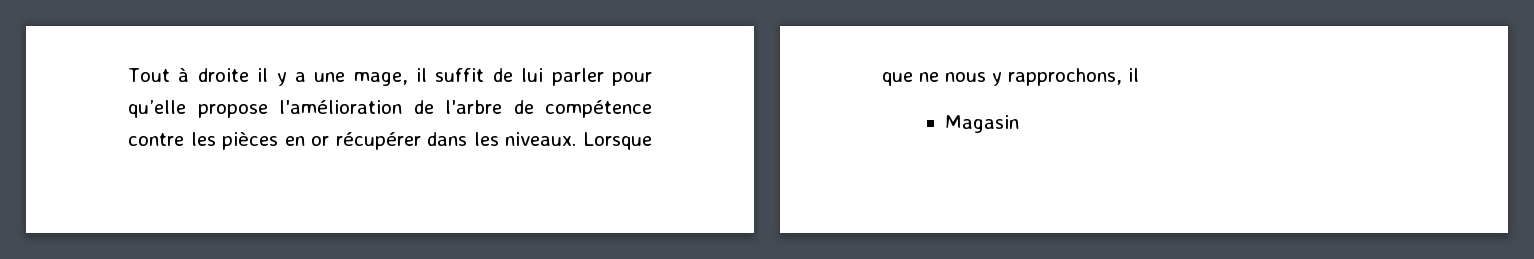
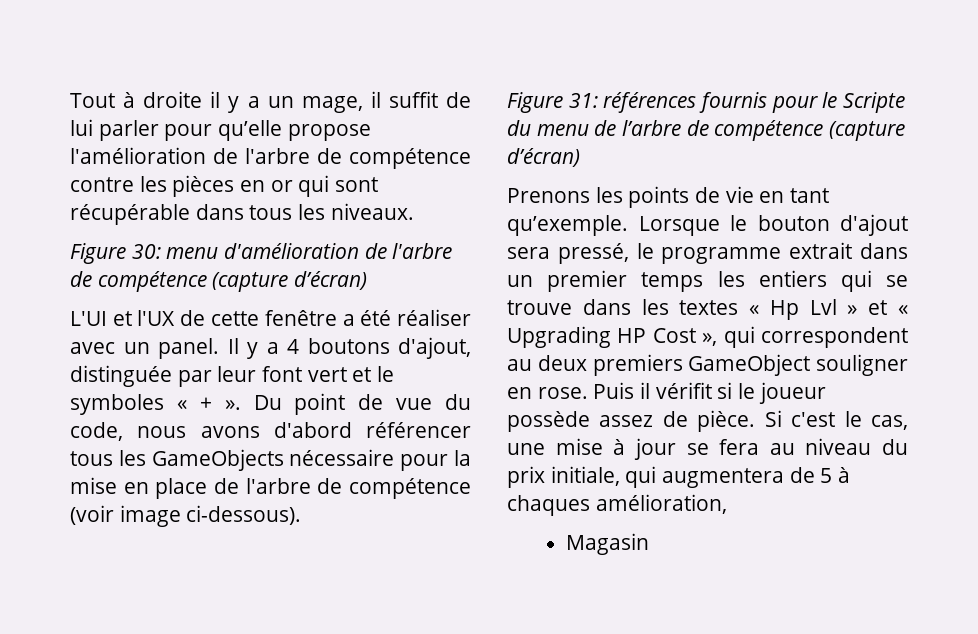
- Tout à droite il y a une mage, il suffit de lui parler pour qu’elle propose l'amélioration de l'arbre de compétence contre les pièces en or récupérer dans les niveaux. Lorsque que ne nous y rapprochons, il
+ Tout à droite il y a un mage, il suffit de lui parler pour qu’elle propose l'amélioration de l'arbre de compétence contre les pièces en or qui sont récupérable dans tous les niveaux.
+ Figure 30: menu d'amélioration de l'arbre de compétence (capture d’écran)
+ L'UI et l'UX de cette fenêtre a été réaliser avec un panel. Il y a 4 boutons d'ajout, distinguée par leur font vert et le symboles « + ». Du point de vue du code, nous avons d'abord référencer tous les GameObjects nécessaire pour la mise en place de l'arbre de compétence (voir image ci-dessous).
+ Figure 31: références fournis pour le Scripte du menu de l’arbre de compétence (capture d’écran)
+ Prenons les points de vie en tant qu’exemple. Lorsque le bouton d'ajout sera pressé, le programme extrait dans un premier temps les entiers qui se trouve dans les textes « Hp Lvl » et « Upgrading HP Cost », qui correspondent au deux premiers GameObject souligner en rose. Puis il vérifit si le joueur possède assez de pièce. Si c'est le cas, une mise à jour se fera au niveau du prix initiale, qui augmentera de 5 à chaques amélioration,

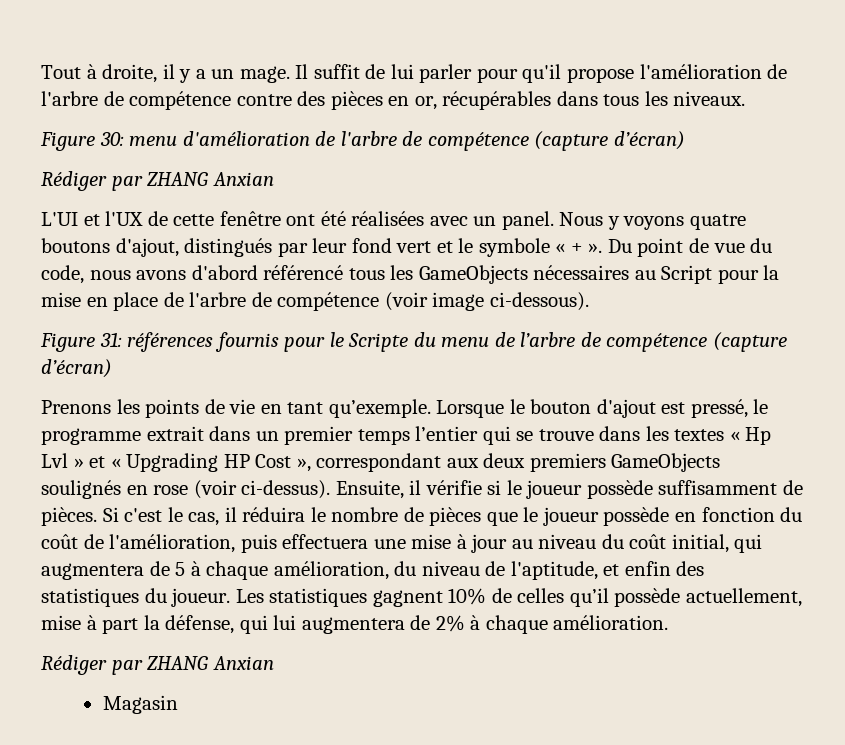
- Tout à droite il y a un mage, il suffit de lui parler pour qu’elle propose l'amélioration de l'arbre de compétence contre les pièces en or qui sont récupérable dans tous les niveaux.
+ Tout à droite, il y a un mage. Il suffit de lui parler pour qu'il propose l'amélioration de l'arbre de compétence contre des pièces en or, récupérables dans tous les niveaux.
  Figure 30: menu d'amélioration de l'arbre de compétence (capture d’écran)
+ Rédiger par ZHANG Anxian
- L'UI et l'UX de cette fenêtre a été réaliser avec un panel. Il y a 4 boutons d'ajout, distinguée par leur font vert et le symboles « + ».
+ L'UI et l'UX de cette fenêtre ont été réalisées avec un panel. Nous y voyons quatre boutons d'ajout, distingués par leur fond vert et le symbole « + ».
- Du point de vue du code, nous avons d'abord référencer tous les GameObjects nécessaire pour la mise en place de l'arbre de compétence (voir image ci-dessous).
+ Du point de vue du code, nous avons d'abord référencé tous les GameObjects nécessaires au Script pour la mise en place de l'arbre de compétence (voir image ci-dessous).
- Lorsque le bouton d'ajout sera pressé, le programme extrait dans un premier temps les entiers qui se trouve dans les textes « Hp Lvl » et « Upgrading HP Cost », qui correspondent au deux premiers GameObject souligner en rose. Puis il vérifit si le joueur possède assez de pièce.
+ Lorsque le bouton d'ajout est pressé, le programme extrait dans un premier temps l’entier qui se trouve dans les textes « Hp Lvl » et « Upgrading HP Cost », correspondant aux deux premiers GameObjects soulignés en rose (voir ci-dessus). Ensuite, il vérifie si le joueur possède suffisamment de pièces.
- Si c'est le cas, une mise à jour se fera au niveau du prix initiale, qui augmentera de 5 à chaques amélioration,
+ Si c'est le cas, il réduira le nombre de pièces que le joueur possède en fonction du coût de l'amélioration, puis effectuera une mise à jour au niveau du coût initial, qui augmentera de 5 à chaque amélioration, du niveau de l'aptitude, et enfin des statistiques du joueur. Les statistiques gagnent 10% de celles qu’il possède actuellement, mise à part la défense, qui lui augmentera de 2% à chaque amélioration.
+ Rédiger par ZHANG Anxian

